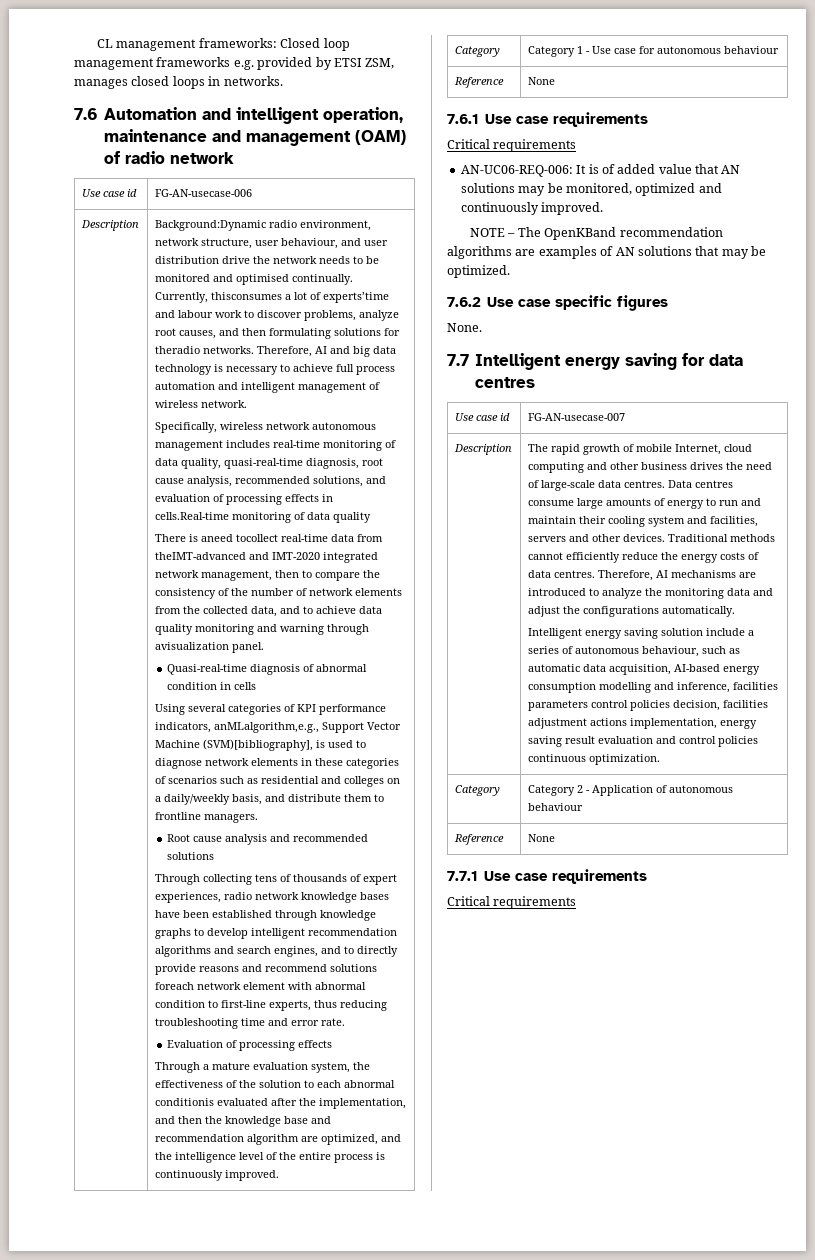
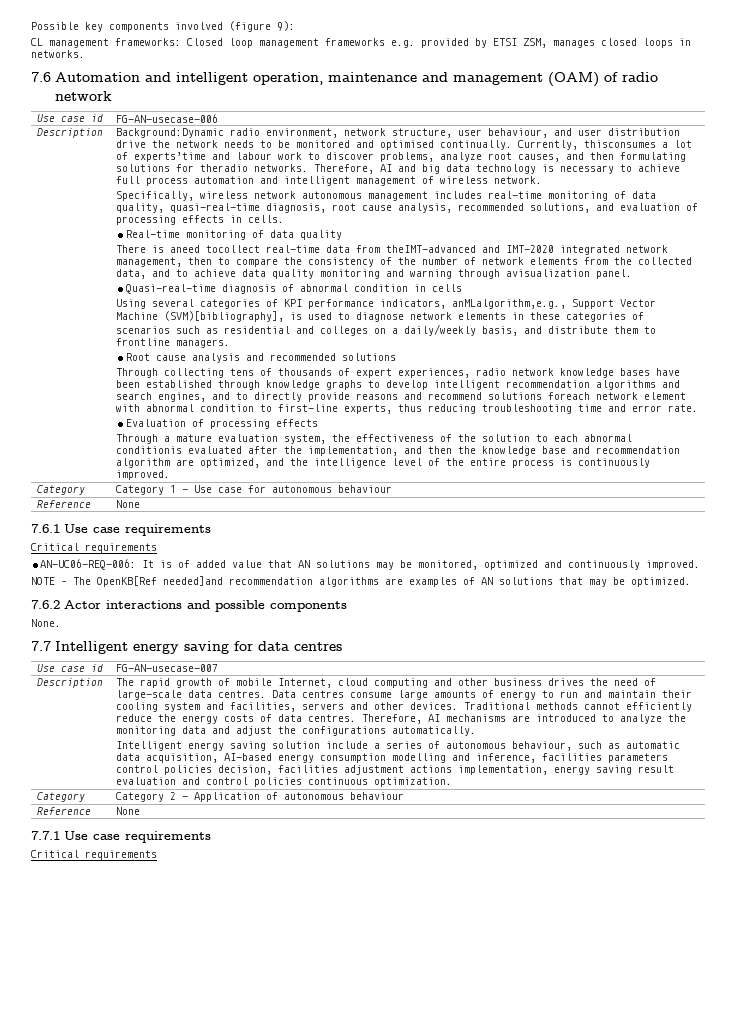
+ Possible key components involved (figure 9):
- Specifically, wireless network autonomous management includes real-time monitoring of data quality, quasi-real-time diagnosis, root cause analysis, recommended solutions, and evaluation of processing effects in cells.Real-time monitoring of data quality
+ Specifically, wireless network autonomous management includes real-time monitoring of data quality, quasi-real-time diagnosis, root cause analysis, recommended solutions, and evaluation of processing effects in cells.
+ Real-time monitoring of data quality
- NOTE – The OpenKBand recommendation algorithms are examples of AN solutions that may be optimized.
+ NOTE – The OpenKB[Ref needed]and recommendation algorithms are examples of AN solutions that may be optimized.
- 7.6.2 Use case specific figures
+ 7.6.2 Actor interactions and possible components

